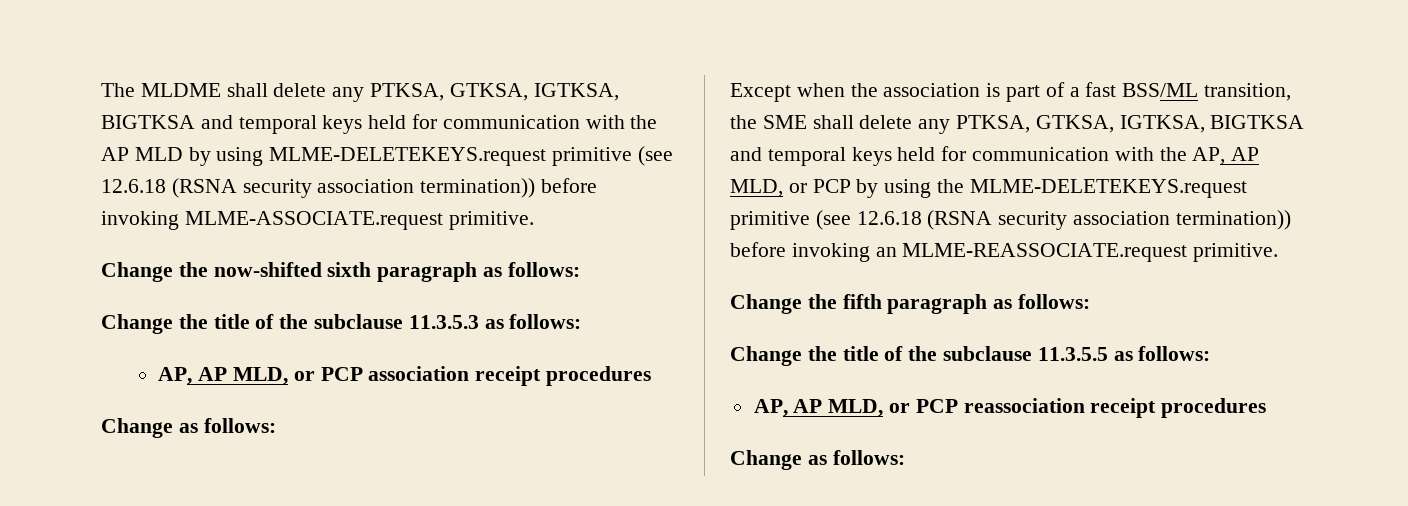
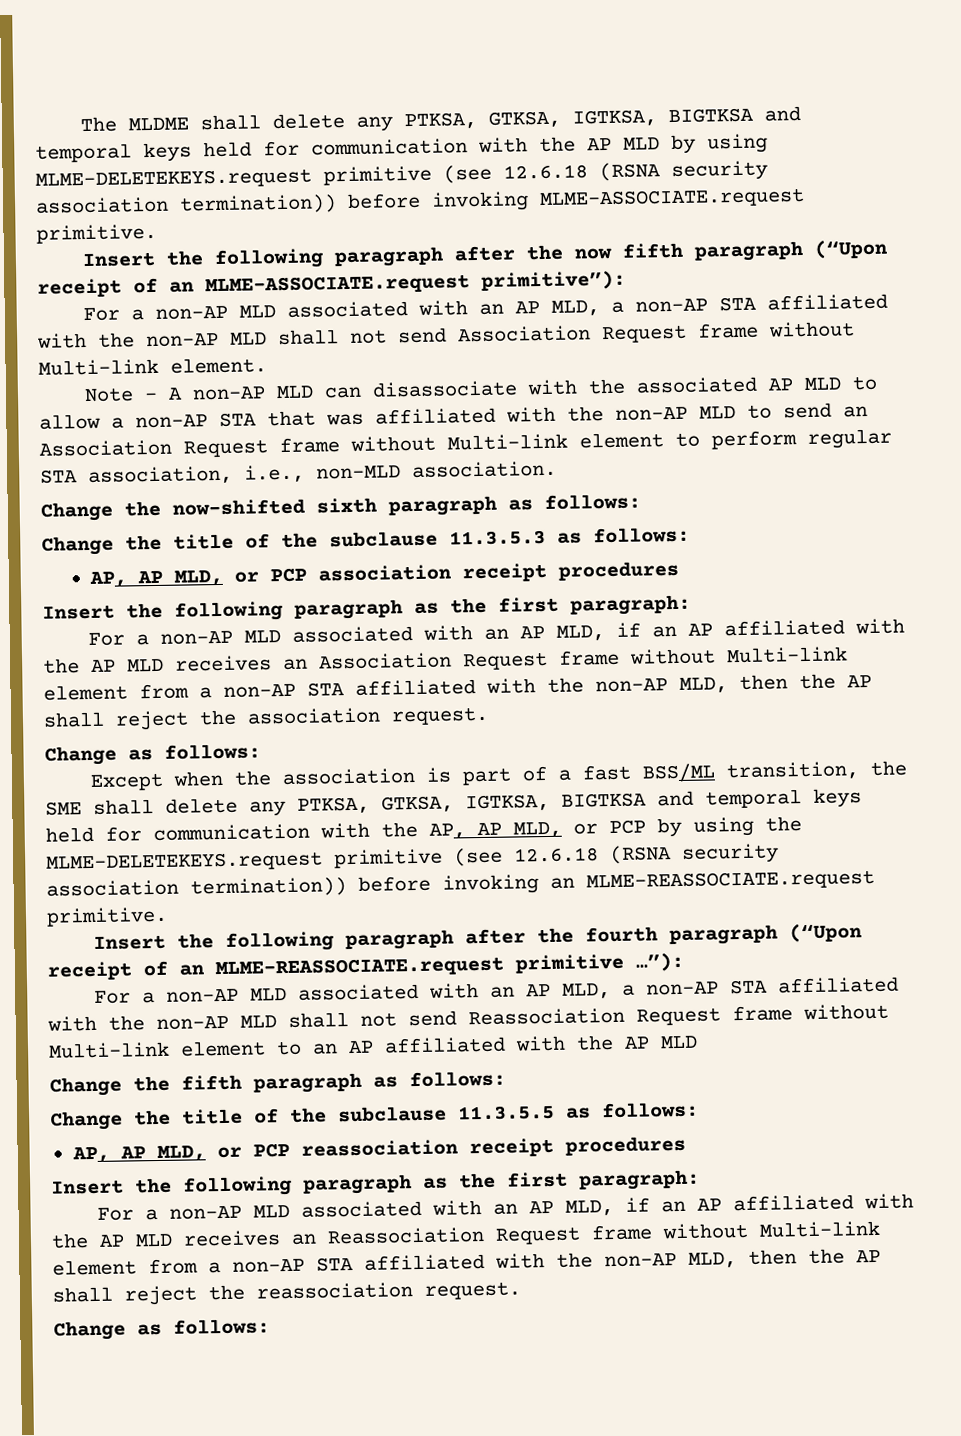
+ Insert the following paragraph after the now fifth paragraph (“Upon receipt of an MLME-ASSOCIATE.request primitive”):
+ For a non-AP MLD associated with an AP MLD, a non-AP STA affiliated with the non-AP MLD shall not send Association Request frame without Multi-link element.
+ Note - A non-AP MLD can disassociate with the associated AP MLD to allow a non-AP STA that was affiliated with the non-AP MLD to send an Association Request frame without Multi-link element to perform regular STA association, i.e., non-MLD association.
  AP, AP MLD, or PCP association receipt procedures
+ Insert the following paragraph as the first paragraph:
+ For a non-AP MLD associated with an AP MLD, if an AP affiliated with the AP MLD receives an Association Request frame without Multi-link element from a non-AP STA affiliated with the non-AP MLD, then the AP shall reject the association request.
+ Insert the following paragraph after the fourth paragraph (“Upon receipt of an MLME-REASSOCIATE.request primitive …”):
+ For a non-AP MLD associated with an AP MLD, a non-AP STA affiliated with the non-AP MLD shall not send Reassociation Request frame without Multi-link element to an AP affiliated with the AP MLD
  AP, AP MLD, or PCP reassociation receipt procedures
+ Insert the following paragraph as the first paragraph:
+ For a non-AP MLD associated with an AP MLD, if an AP affiliated with the AP MLD receives an Reassociation Request frame without Multi-link element from a non-AP STA affiliated with the non-AP MLD, then the AP shall reject the reassociation request.

